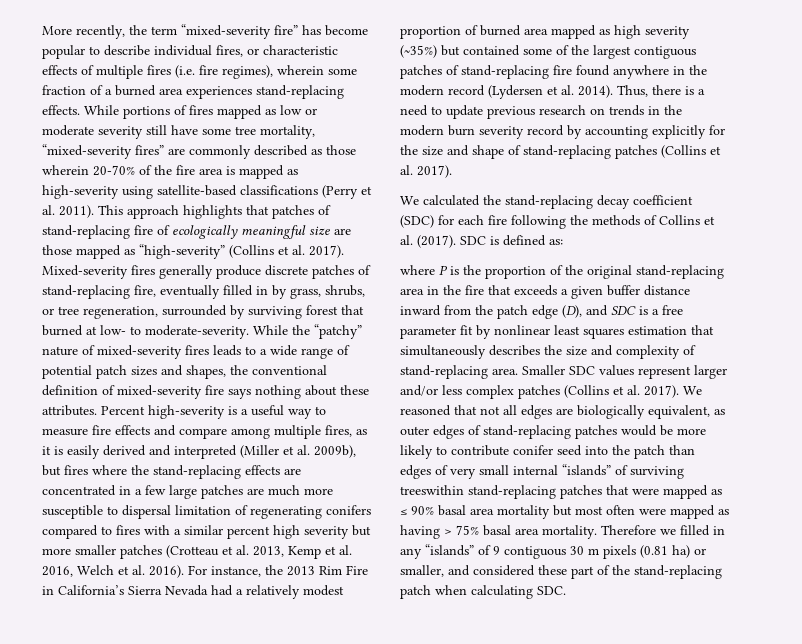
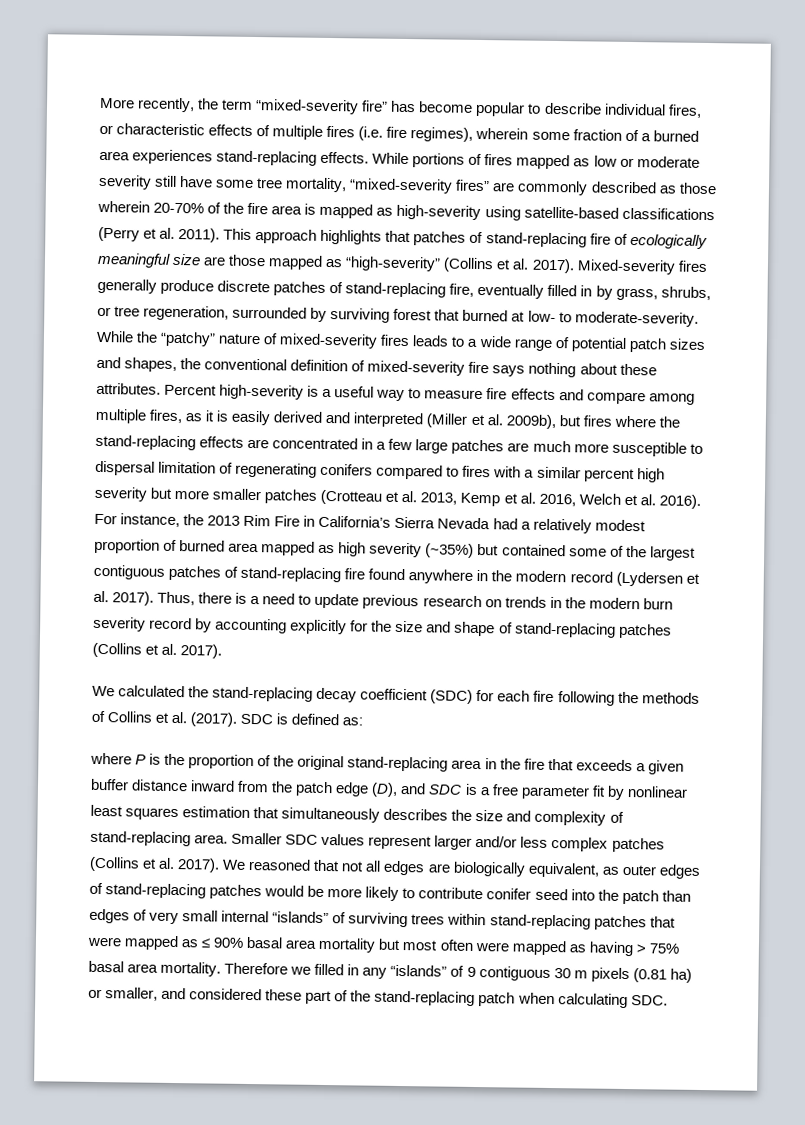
- For instance, the 2013 Rim Fire in California’s Sierra Nevada had a relatively modest proportion of burned area mapped as high severity (~35%) but contained some of the largest contiguous patches of stand-replacing fire found anywhere in the modern record (Lydersen et al. 2014).
+ For instance, the 2013 Rim Fire in California’s Sierra Nevada had a relatively modest proportion of burned area mapped as high severity (~35%) but contained some of the largest contiguous patches of stand-replacing fire found anywhere in the modern record (Lydersen et al. 2017).
- We reasoned that not all edges are biologically equivalent, as outer edges of stand-replacing patches would be more likely to contribute conifer seed into the patch than edges of very small internal “islands” of surviving treeswithin stand-replacing patches that were mapped as ≤ 90% basal area mortality but most often were mapped as having > 75% basal area mortality.
+ We reasoned that not all edges are biologically equivalent, as outer edges of stand-replacing patches would be more likely to contribute conifer seed into the patch than edges of very small internal “islands” of surviving trees within stand-replacing patches that were mapped as ≤ 90% basal area mortality but most often were mapped as having > 75% basal area mortality.

